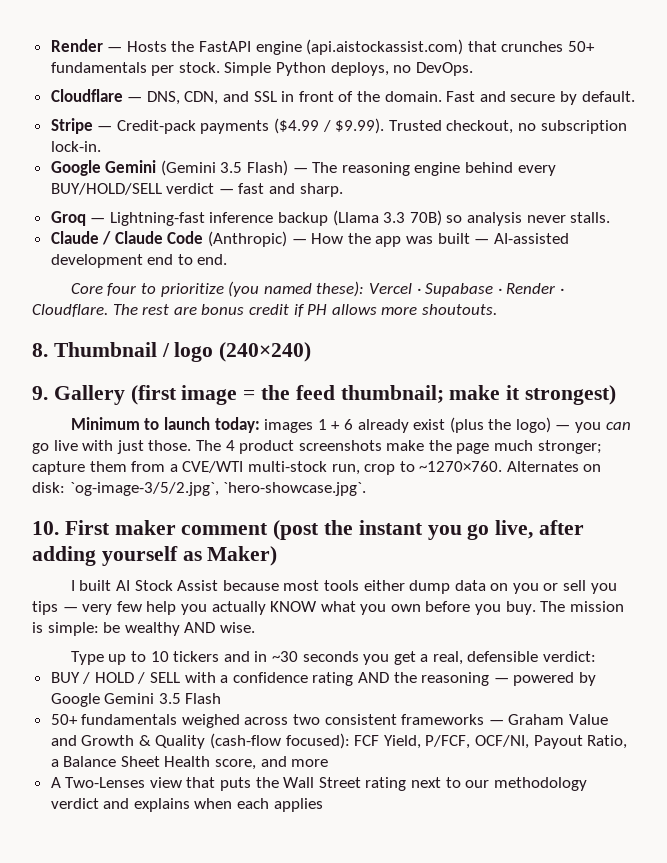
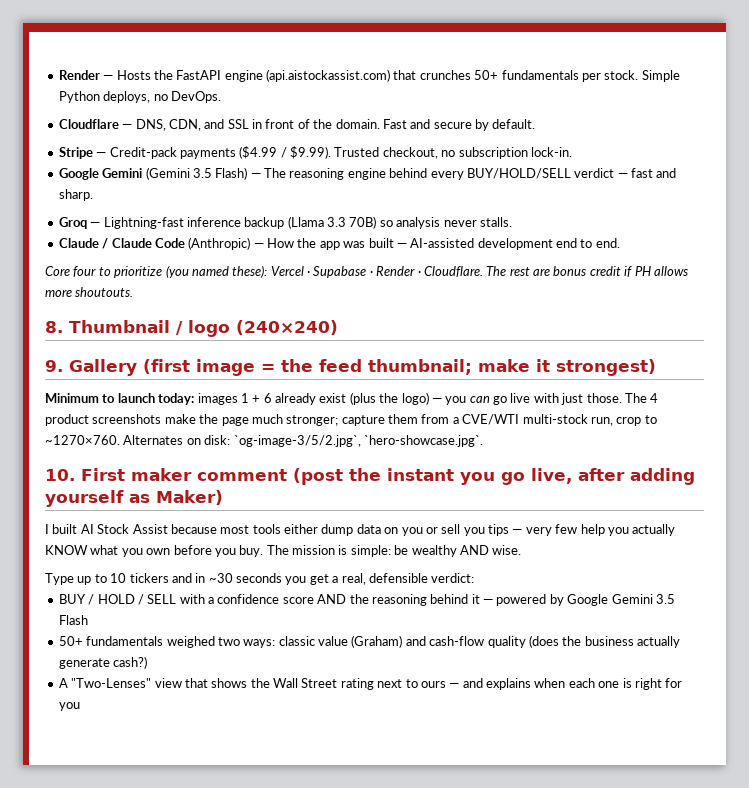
- BUY / HOLD / SELL with a confidence rating AND the reasoning — powered by Google Gemini 3.5 Flash
+ BUY / HOLD / SELL with a confidence score AND the reasoning behind it — powered by Google Gemini 3.5 Flash
- 50+ fundamentals weighed across two consistent frameworks — Graham Value and Growth & Quality (cash-flow focused): FCF Yield, P/FCF, OCF/NI, Payout Ratio, a Balance Sheet Health score, and more
+ 50+ fundamentals weighed two ways: classic value (Graham) and cash-flow quality (does the business actually generate cash?)
- A Two-Lenses view that puts the Wall Street rating next to our methodology verdict and explains when each applies
+ A "Two-Lenses" view that shows the Wall Street rating next to ours — and explains when each one is right for you

